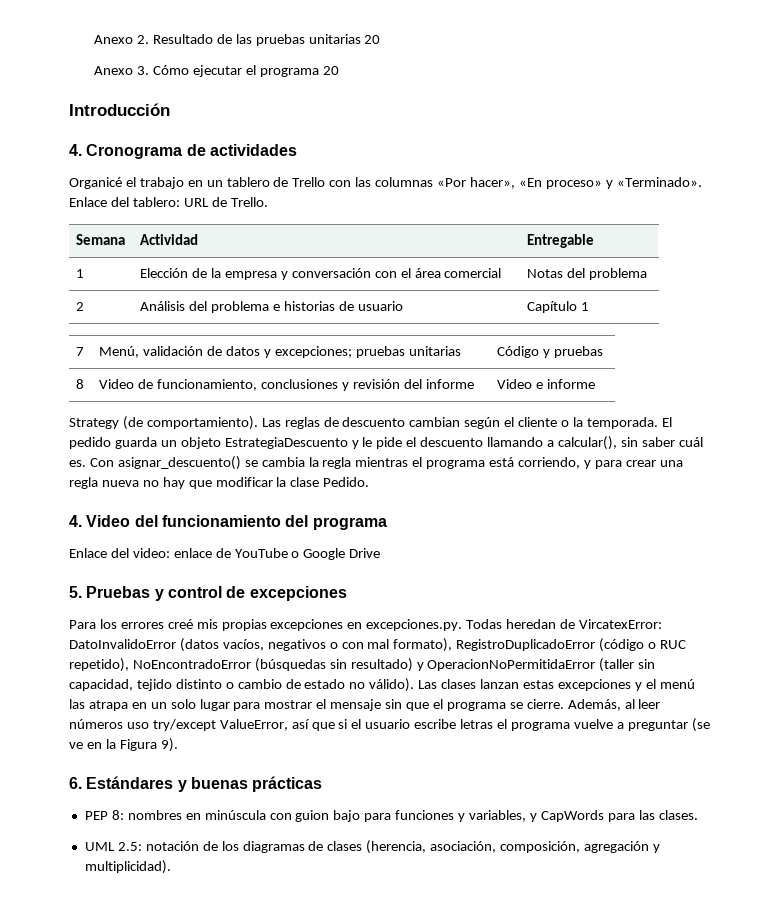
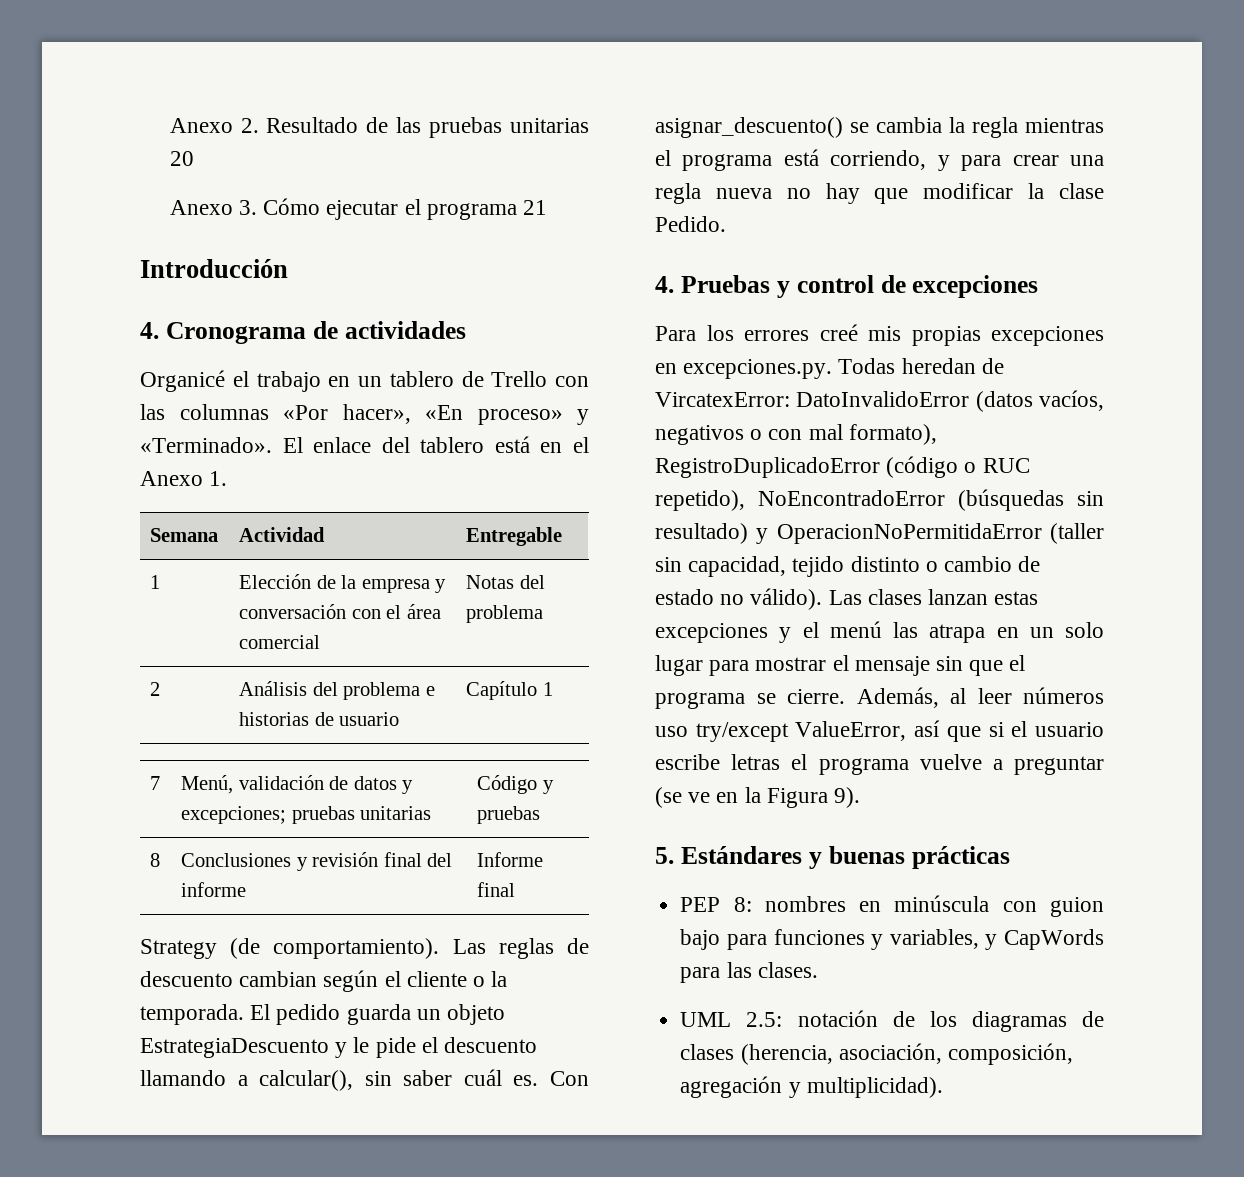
- Anexo 3. Cómo ejecutar el programa 20
+ Anexo 3. Cómo ejecutar el programa 21
- Enlace del tablero: URL de Trello.
+ El enlace del tablero está en el Anexo 1.
- 8 | Video de funcionamiento, conclusiones y revisión del informe | Video e informe
+ 8 | Conclusiones y revisión final del informe | Informe final
- 4. Video del funcionamiento del programa
- Enlace del video: enlace de YouTube o Google Drive
- 5. Pruebas y control de excepciones
+ 4. Pruebas y control de excepciones
- 6. Estándares y buenas prácticas
+ 5. Estándares y buenas prácticas

